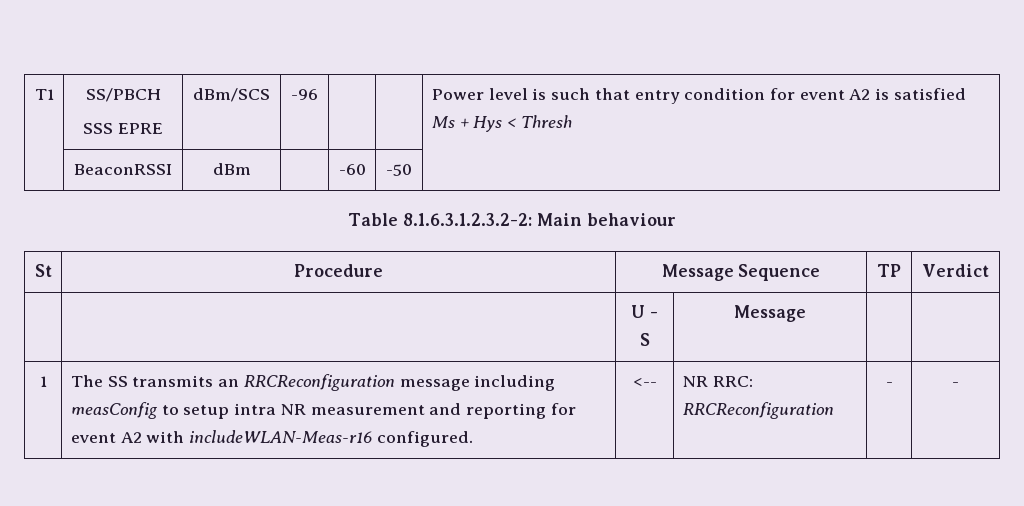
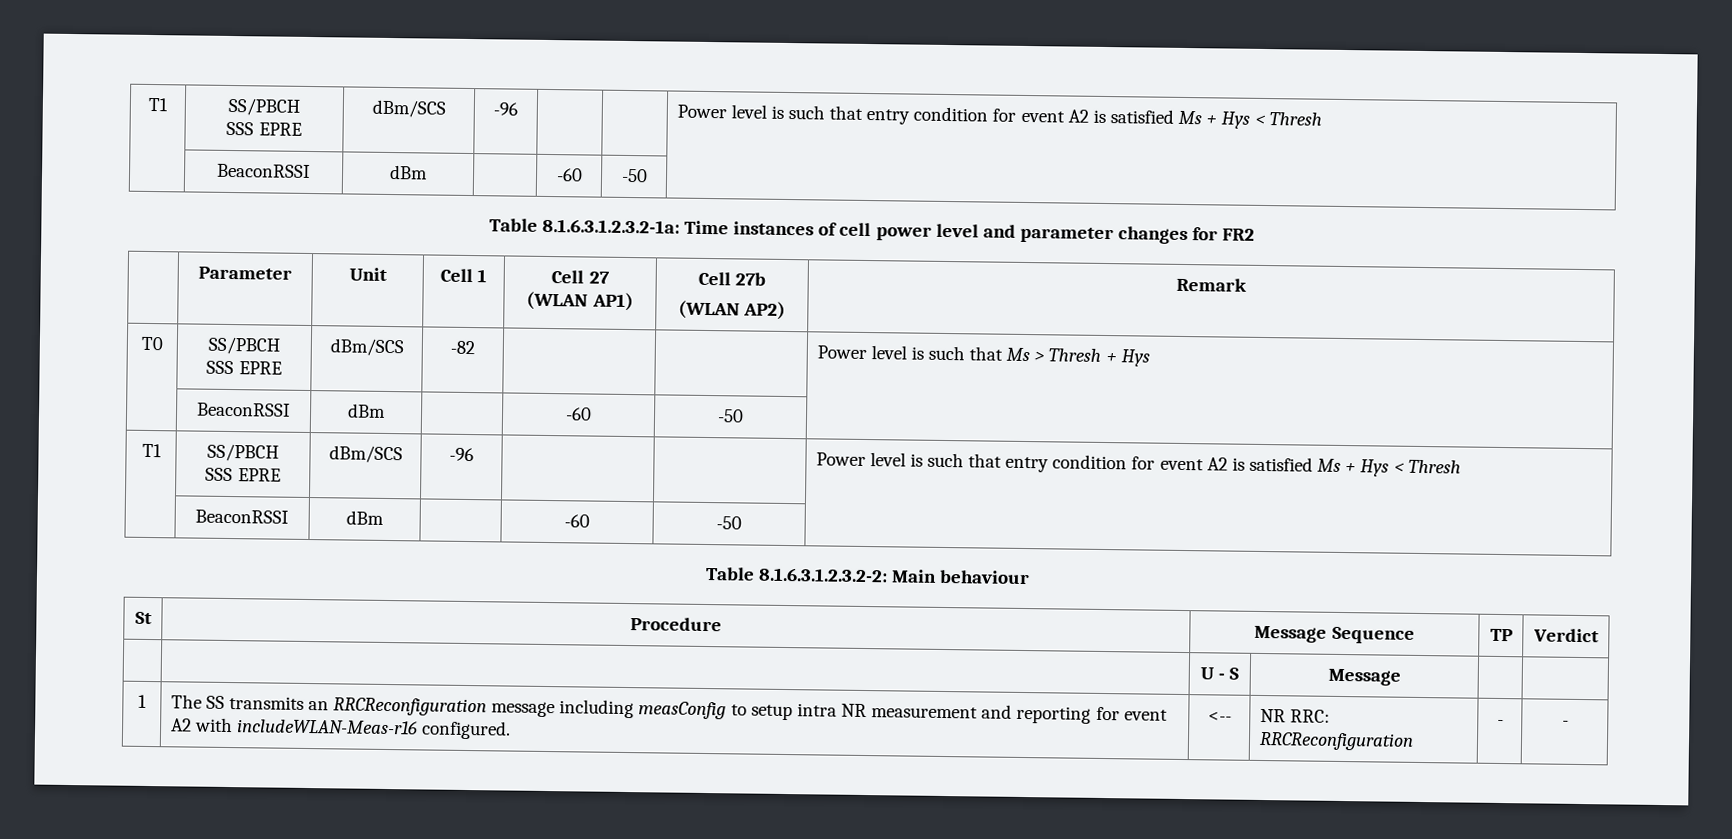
+ Table 8.1.6.3.1.2.3.2-1a: Time instances of cell power level and parameter changes for FR2
+ | Parameter | Unit | Cell 1 | Cell 27
+ (WLAN AP1) | Cell 27b
+ (WLAN AP2) | Remark
+ T0 | SS/PBCH
+ SSS EPRE | dBm/SCS | -82 | | | Power level is such that Ms > Thresh + Hys
+ | BeaconRSSI | dBm | | -60 | -50 |
+ T1 | SS/PBCH
+ SSS EPRE | dBm/SCS | -96 | | | Power level is such that entry condition for event A2 is satisfied Ms + Hys < Thresh
+ | BeaconRSSI | dBm | | -60 | -50 |

